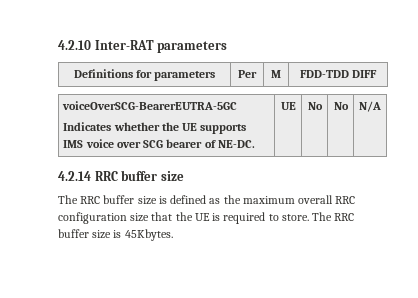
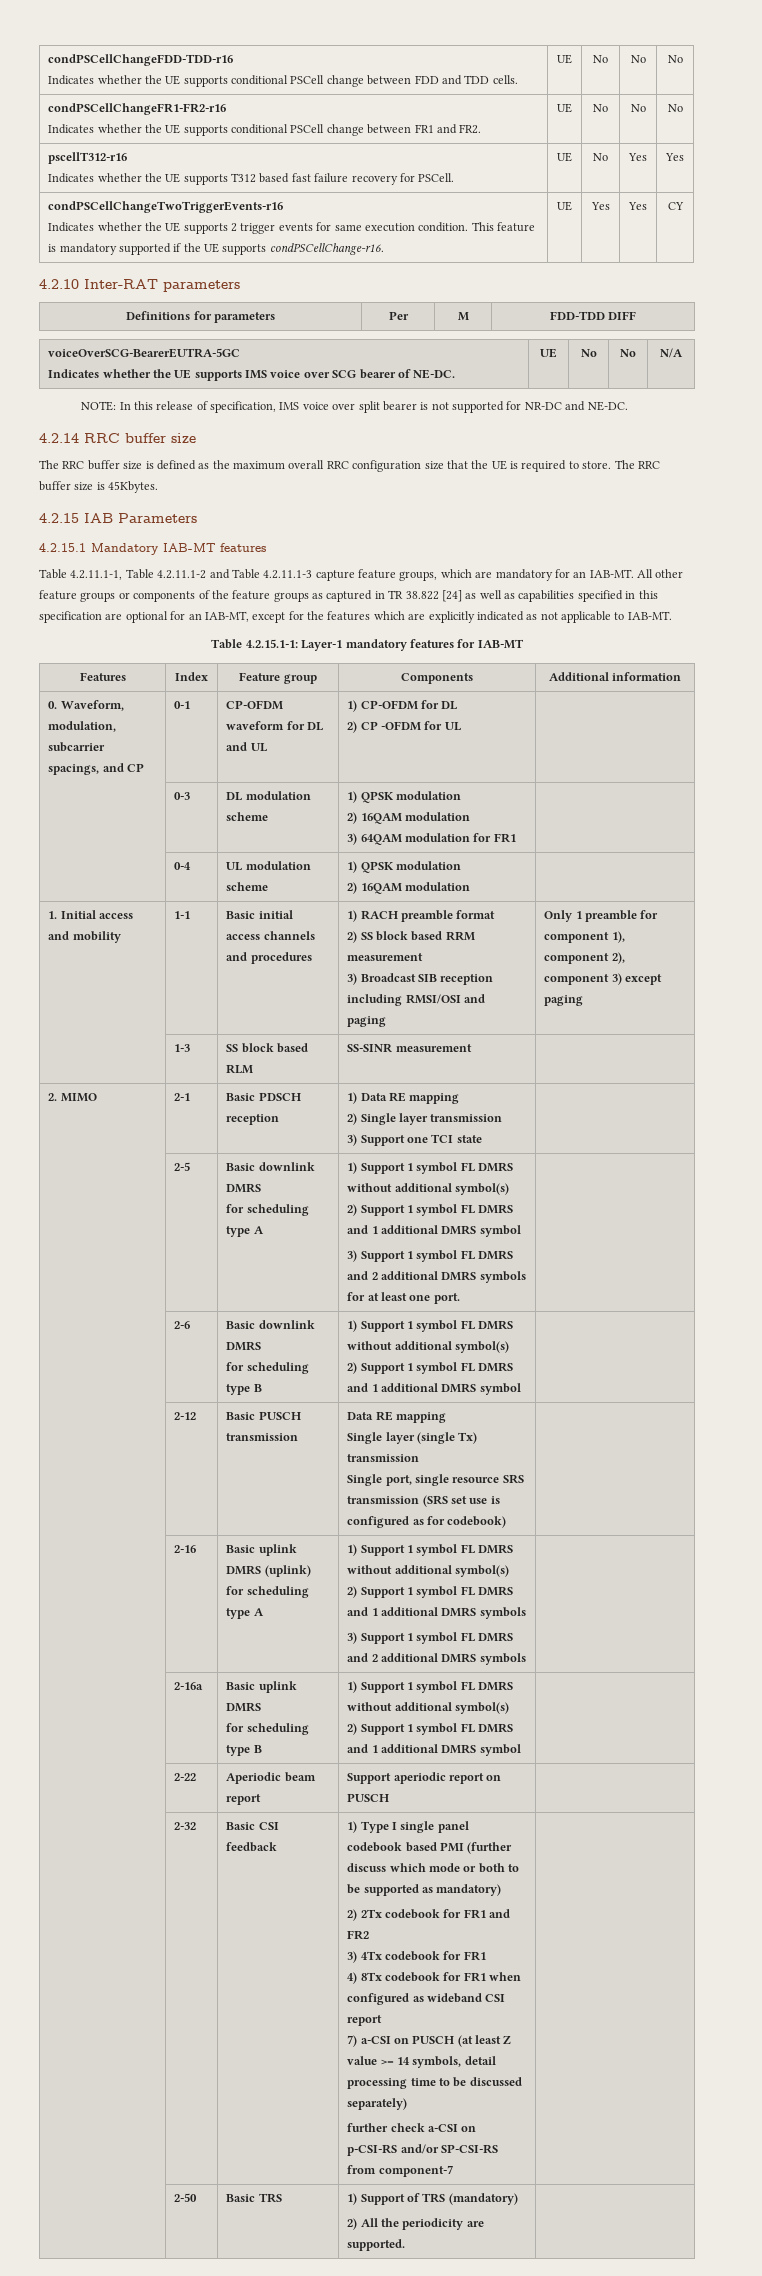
+ condPSCellChangeFDD-TDD-r16
+ Indicates whether the UE supports conditional PSCell change between FDD and TDD cells. | UE | No | No | No
+ condPSCellChangeFR1-FR2-r16
+ Indicates whether the UE supports conditional PSCell change between FR1 and FR2. | UE | No | No | No
+ pscellT312-r16
+ Indicates whether the UE supports T312 based fast failure recovery for PSCell. | UE | No | Yes | Yes
+ condPSCellChangeTwoTriggerEvents-r16
+ Indicates whether the UE supports 2 trigger events for same execution condition. This feature is mandatory supported if the UE supports condPSCellChange-r16. | UE | Yes | Yes | CY
+ NOTE: In this release of specification, IMS voice over split bearer is not supported for NR-DC and NE-DC.
+ 4.2.15 IAB Parameters
+ 4.2.15.1 Mandatory IAB-MT features
+ Table 4.2.11.1-1, Table 4.2.11.1-2 and Table 4.2.11.1-3 capture feature groups, which are mandatory for an IAB-MT. All other feature groups or components of the feature groups as captured in TR 38.822 [24] as well as capabilities specified in this specification are optional for an IAB-MT, except for the features which are explicitly indicated as not applicable to IAB-MT.
+ Table 4.2.15.1-1: Layer-1 mandatory features for IAB-MT
+ Features | Index | Feature group | Components | Additional information
+ 0. Waveform, modulation, subcarrier spacings, and CP | 0-1 | CP-OFDM waveform for DL and UL | 1) CP-OFDM for DL
+ 2) CP -OFDM for UL |
+ | 0-3 | DL modulation scheme | 1) QPSK modulation
+ 2) 16QAM modulation
+ 3) 64QAM modulation for FR1 |
+ | 0-4 | UL modulation scheme | 1) QPSK modulation
+ 2) 16QAM modulation |
+ 1. Initial access and mobility | 1-1 | Basic initial access channels and procedures | 1) RACH preamble format
+ 2) SS block based RRM measurement
+ 3) Broadcast SIB reception including RMSI/OSI and paging | Only 1 preamble for component 1), component 2), component 3) except paging
+ | 1-3 | SS block based RLM | SS-SINR measurement |
+ 2. MIMO | 2-1 | Basic PDSCH reception | 1) Data RE mapping
+ 2) Single layer transmission
+ 3) Support one TCI state |
+ | 2-5 | Basic downlink DMRS
+ for scheduling type A | 1) Support 1 symbol FL DMRS without additional symbol(s)
+ 2) Support 1 symbol FL DMRS and 1 additional DMRS symbol
+ 3) Support 1 symbol FL DMRS and 2 additional DMRS symbols for at least one port. |
+ | 2-6 | Basic downlink DMRS
+ for scheduling type B | 1) Support 1 symbol FL DMRS without additional symbol(s)
+ 2) Support 1 symbol FL DMRS and 1 additional DMRS symbol |
+ | 2-12 | Basic PUSCH transmission | Data RE mapping
+ Single layer (single Tx) transmission
+ Single port, single resource SRS transmission (SRS set use is configured as for codebook) |
+ | 2-16 | Basic uplink DMRS (uplink) for scheduling type A | 1) Support 1 symbol FL DMRS without additional symbol(s)
+ 2) Support 1 symbol FL DMRS and 1 additional DMRS symbols
+ 3) Support 1 symbol FL DMRS and 2 additional DMRS symbols |
+ | 2-16a | Basic uplink DMRS
+ for scheduling type B | 1) Support 1 symbol FL DMRS without additional symbol(s)
+ 2) Support 1 symbol FL DMRS and 1 additional DMRS symbol |
+ | 2-22 | Aperiodic beam report | Support aperiodic report on PUSCH |
+ | 2-32 | Basic CSI feedback | 1) Type I single panel codebook based PMI (further discuss which mode or both to be supported as mandatory)
+ 2) 2Tx codebook for FR1 and FR2
+ 3) 4Tx codebook for FR1
+ 4) 8Tx codebook for FR1 when configured as wideband CSI report
+ 7) a-CSI on PUSCH (at least Z value >= 14 symbols, detail processing time to be discussed separately)
+ further check a-CSI on p-CSI-RS and/or SP-CSI-RS from component-7 |
+ | 2-50 | Basic TRS | 1) Support of TRS (mandatory)
+ 2) All the periodicity are supported. |

